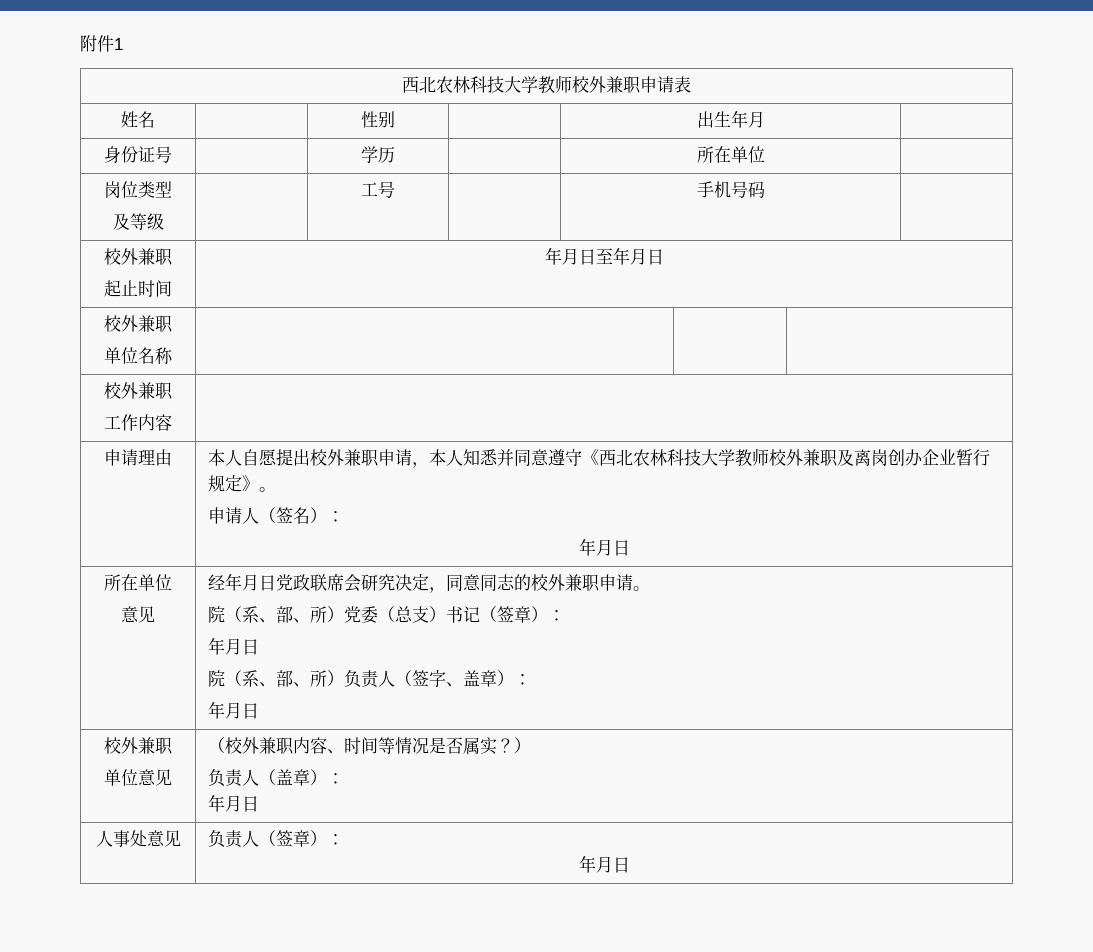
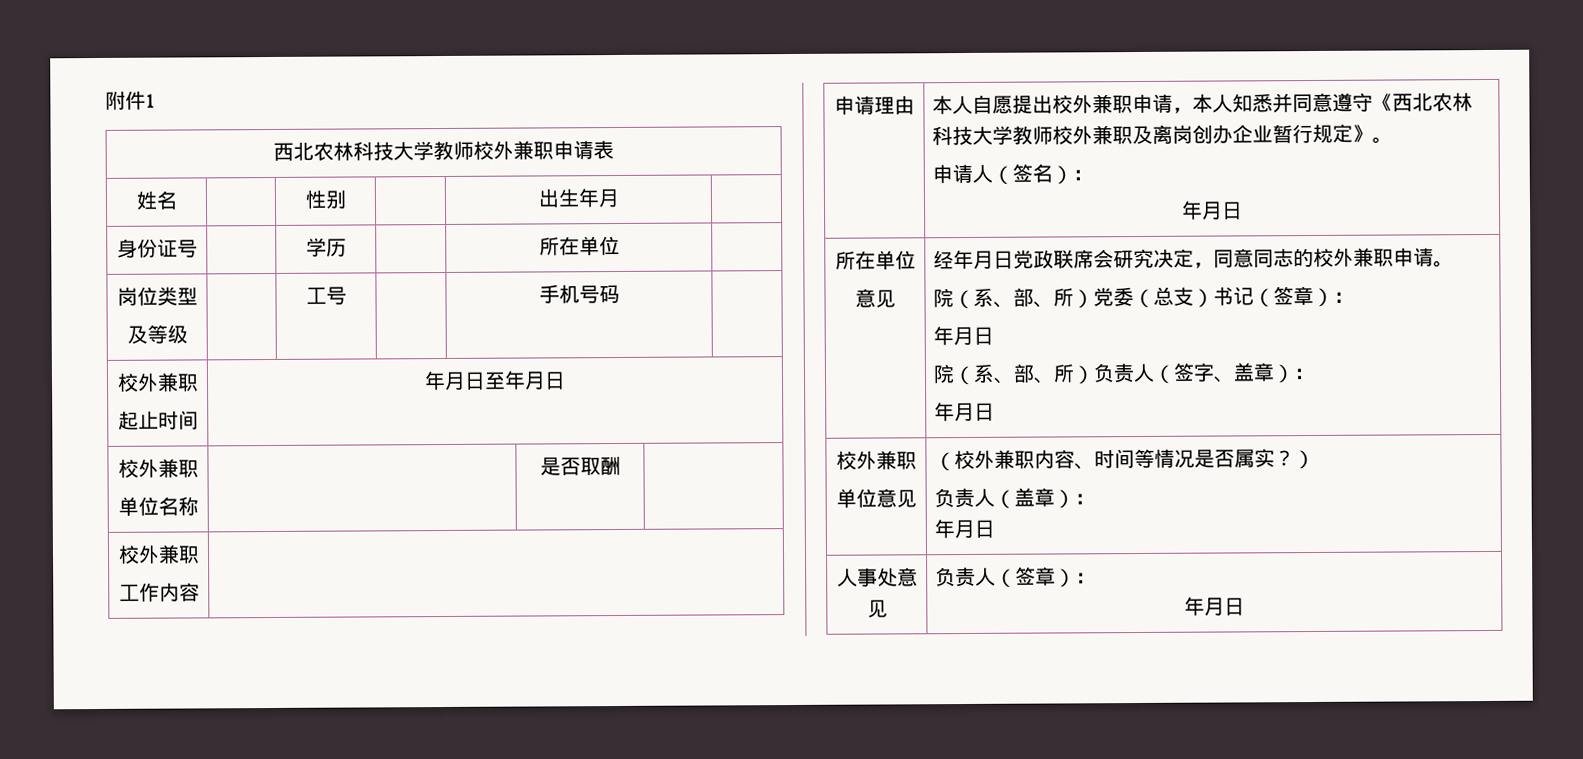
  岗位类型
  及等级 | | 工号 | | 手机号码 |
  校外兼职
  起止时间 | 年月日至年月日
  校外兼职
- 单位名称 | | |
+ 单位名称 | | 是否取酬 |

